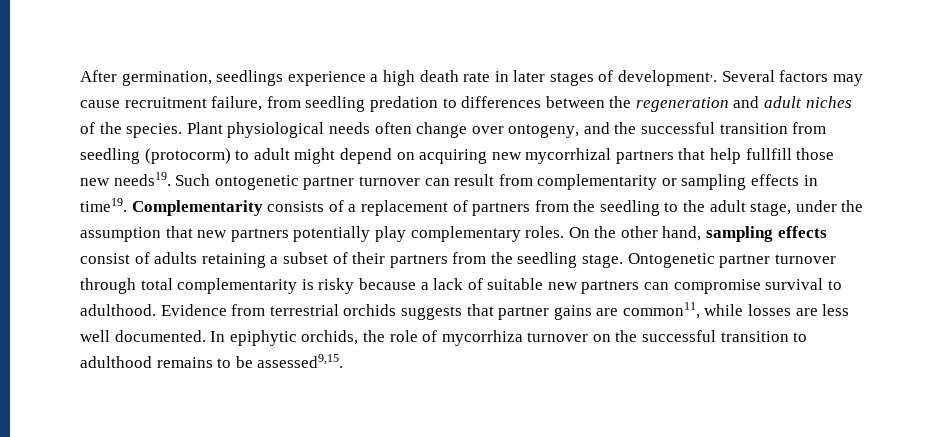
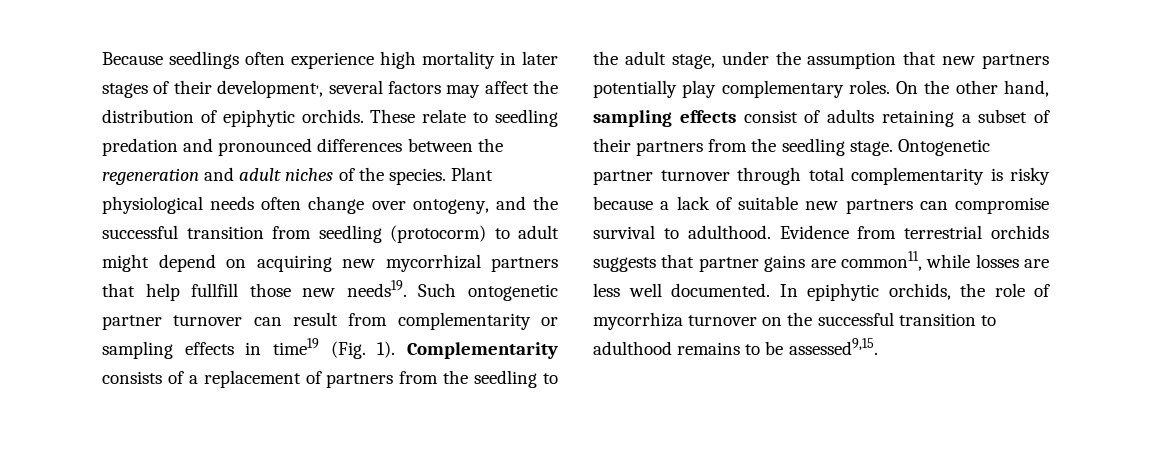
- After germination, seedlings experience a high death rate in later stages of development,. Several factors may cause recruitment failure, from seedling predation to differences between the regeneration and adult niches of the species.
+ Because seedlings often experience high mortality in later stages of their development,, several factors may affect the distribution of epiphytic orchids. These relate to seedling predation and pronounced differences between the regeneration and adult niches of the species.
- Such ontogenetic partner turnover can result from complementarity or sampling effects in time19.
+ Such ontogenetic partner turnover can result from complementarity or sampling effects in time19 (Fig. 1).

